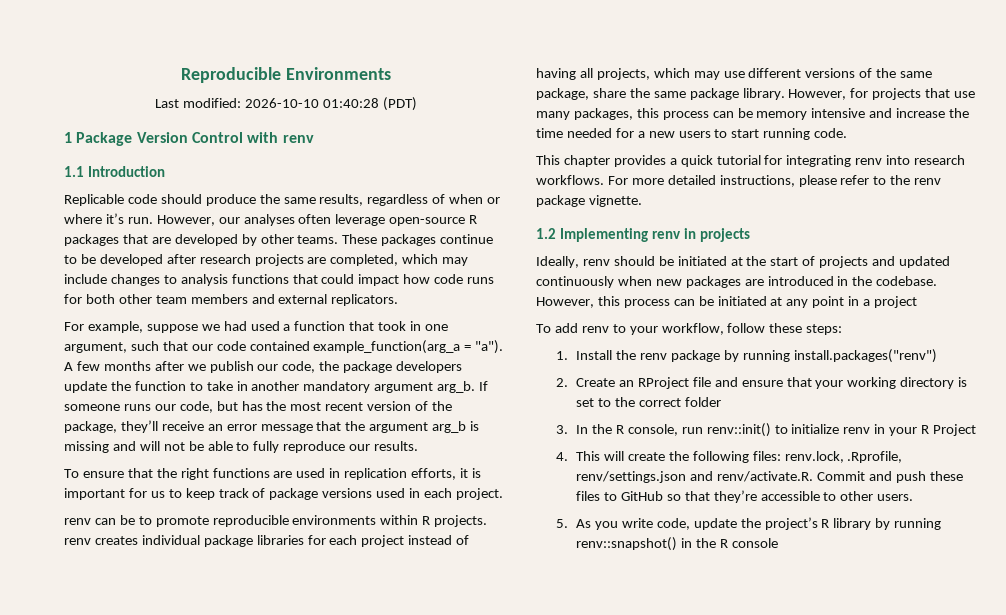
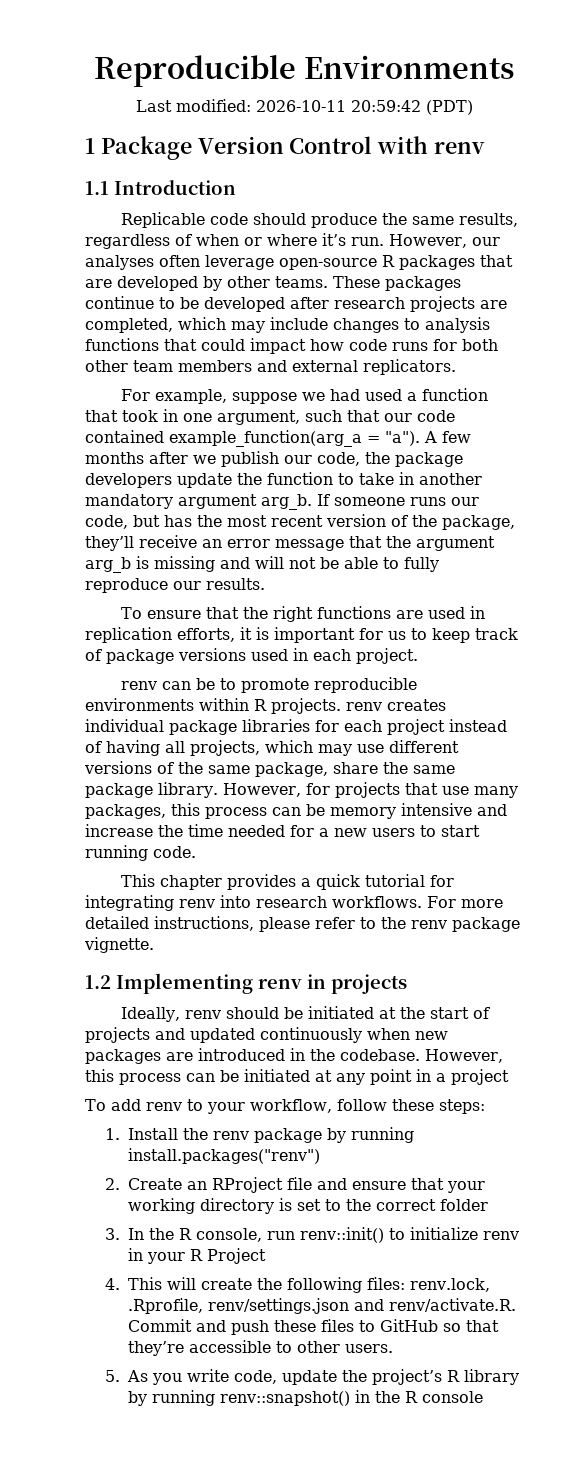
- Last modified: 2026-10-10 01:40:28 (PDT)
+ Last modified: 2026-10-11 20:59:42 (PDT)

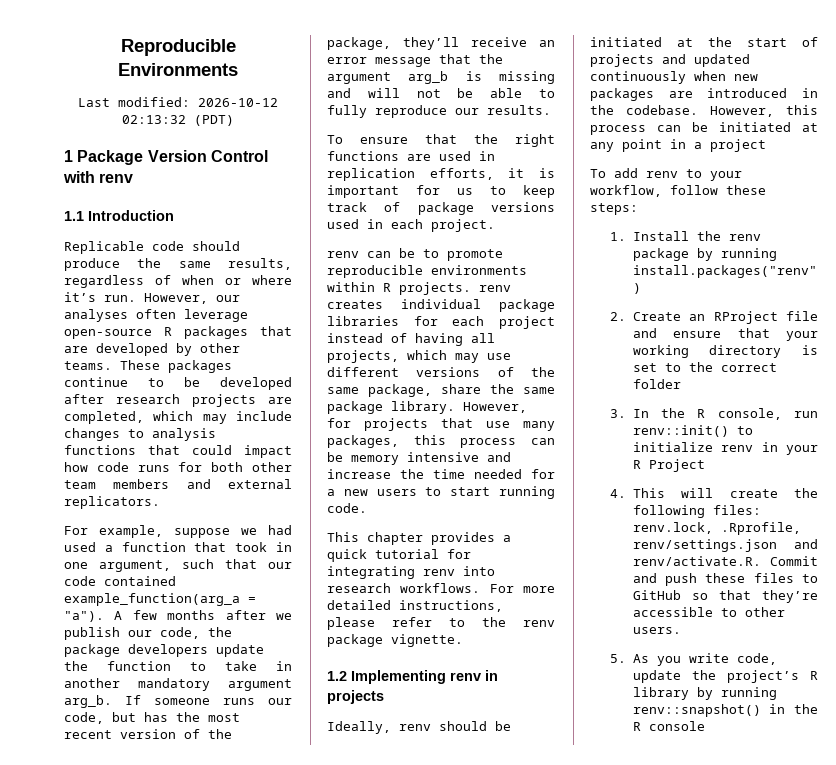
- Last modified: 2026-10-11 20:59:42 (PDT)
+ Last modified: 2026-10-12 02:13:32 (PDT)

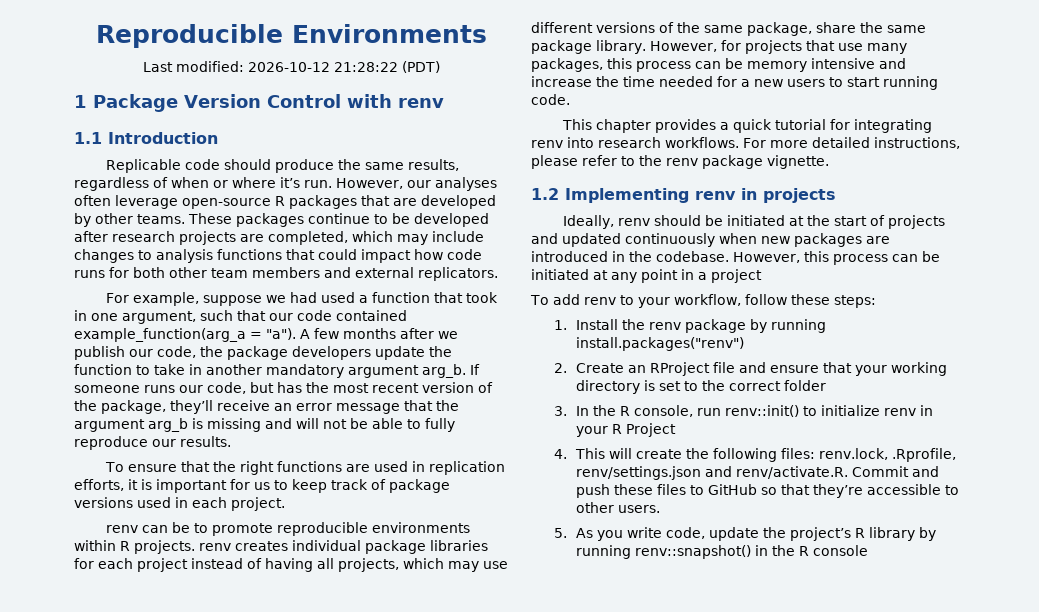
- Last modified: 2026-10-12 02:13:32 (PDT)
+ Last modified: 2026-10-12 21:28:22 (PDT)

